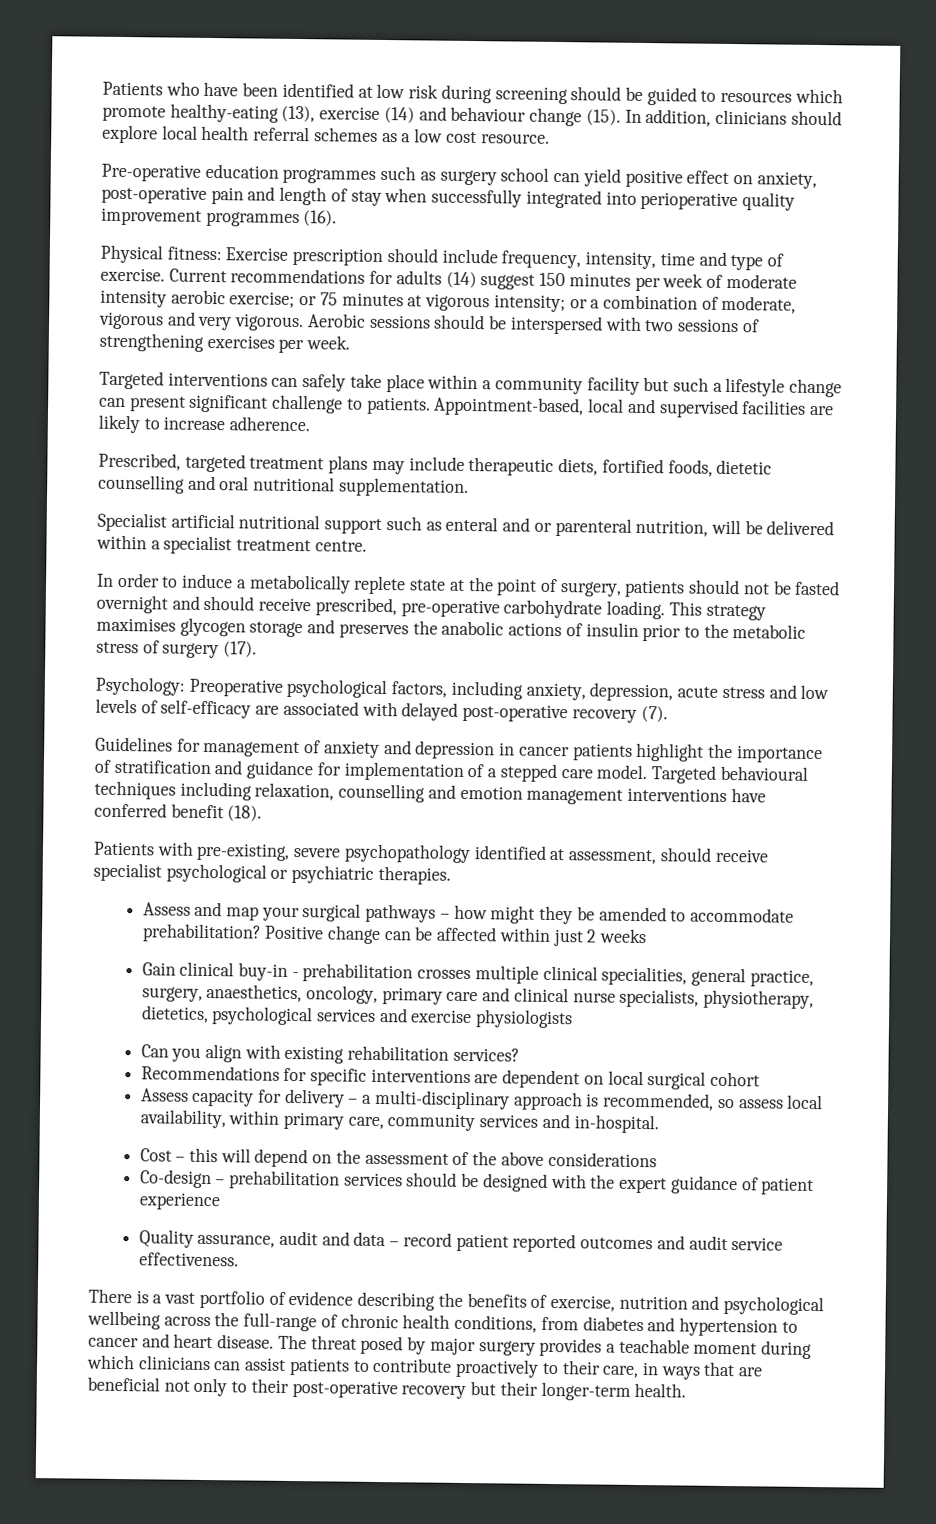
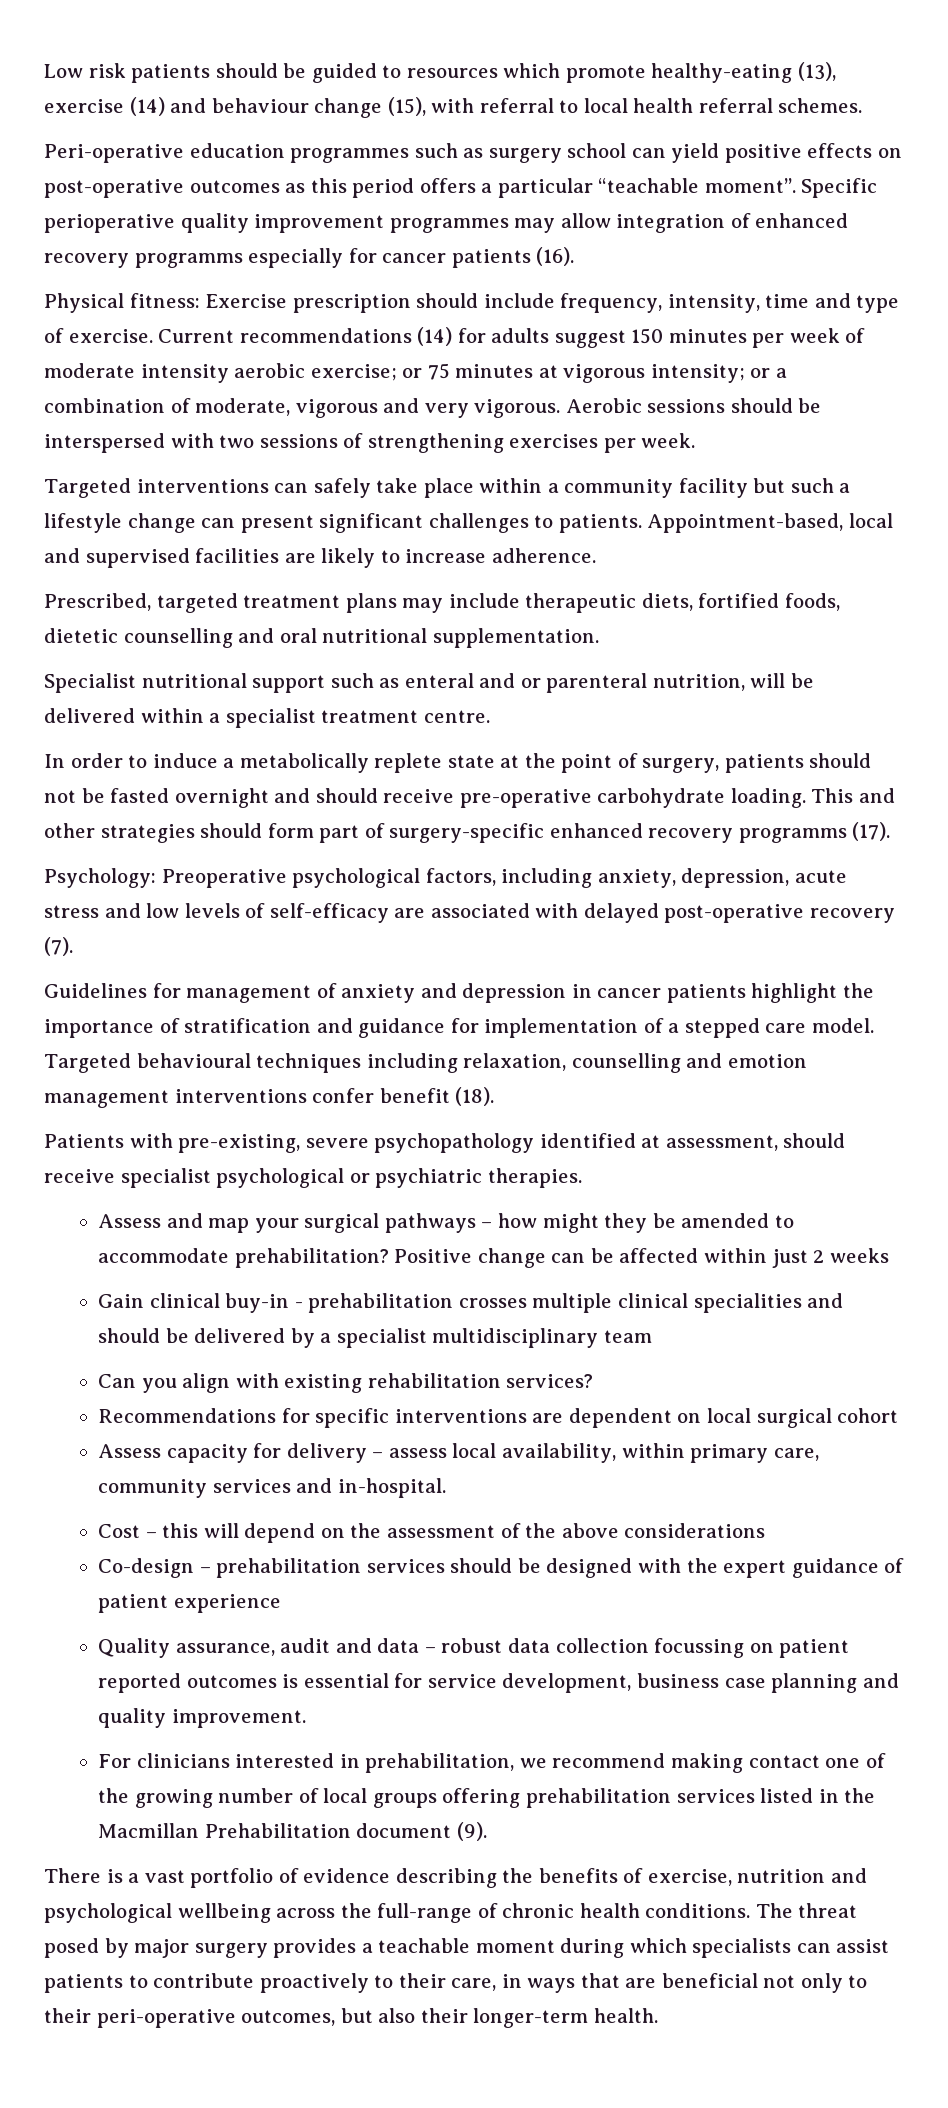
- Patients who have been identified at low risk during screening should be guided to resources which promote healthy-eating (13), exercise (14) and behaviour change (15). In addition, clinicians should explore local health referral schemes as a low cost resource.
- Pre-operative education programmes such as surgery school can yield positive effect on anxiety, post-operative pain and length of stay when successfully integrated into perioperative quality improvement programmes (16).
+ Low risk patients should be guided to resources which promote healthy-eating (13), exercise (14) and behaviour change (15), with referral to local health referral schemes.
+ Peri-operative education programmes such as surgery school can yield positive effects on post-operative outcomes as this period offers a particular “teachable moment”. Specific perioperative quality improvement programmes may allow integration of enhanced recovery programms especially for cancer patients (16).
- Current recommendations for adults (14) suggest 150 minutes per week of moderate intensity aerobic exercise; or 75 minutes at vigorous intensity; or a combination of moderate, vigorous and very vigorous.
+ Current recommendations (14) for adults suggest 150 minutes per week of moderate intensity aerobic exercise; or 75 minutes at vigorous intensity; or a combination of moderate, vigorous and very vigorous.
- Targeted interventions can safely take place within a community facility but such a lifestyle change can present significant challenge to patients.
+ Targeted interventions can safely take place within a community facility but such a lifestyle change can present significant challenges to patients.
- Specialist artificial nutritional support such as enteral and or parenteral nutrition, will be delivered within a specialist treatment centre.
+ Specialist nutritional support such as enteral and or parenteral nutrition, will be delivered within a specialist treatment centre.
- In order to induce a metabolically replete state at the point of surgery, patients should not be fasted overnight and should receive prescribed, pre-operative carbohydrate loading.
+ In order to induce a metabolically replete state at the point of surgery, patients should not be fasted overnight and should receive pre-operative carbohydrate loading.
- This strategy maximises glycogen storage and preserves the anabolic actions of insulin prior to the metabolic stress of surgery (17).
+ This and other strategies should form part of surgery-specific enhanced recovery programms (17).
- Targeted behavioural techniques including relaxation, counselling and emotion management interventions have conferred benefit (18).
+ Targeted behavioural techniques including relaxation, counselling and emotion management interventions confer benefit (18).
- Gain clinical buy-in - prehabilitation crosses multiple clinical specialities, general practice, surgery, anaesthetics, oncology, primary care and clinical nurse specialists, physiotherapy, dietetics, psychological services and exercise physiologists
+ Gain clinical buy-in - prehabilitation crosses multiple clinical specialities and should be delivered by a specialist multidisciplinary team
- Assess capacity for delivery – a multi-disciplinary approach is recommended, so assess local availability, within primary care, community services and in-hospital.
+ Assess capacity for delivery – assess local availability, within primary care, community services and in-hospital.
- Quality assurance, audit and data – record patient reported outcomes and audit service effectiveness.
+ Quality assurance, audit and data – robust data collection focussing on patient reported outcomes is essential for service development, business case planning and quality improvement.
+ For clinicians interested in prehabilitation, we recommend making contact one of the growing number of local groups offering prehabilitation services listed in the Macmillan Prehabilitation document (9).
- There is a vast portfolio of evidence describing the benefits of exercise, nutrition and psychological wellbeing across the full-range of chronic health conditions, from diabetes and hypertension to cancer and heart disease.
+ There is a vast portfolio of evidence describing the benefits of exercise, nutrition and psychological wellbeing across the full-range of chronic health conditions.
- The threat posed by major surgery provides a teachable moment during which clinicians can assist patients to contribute proactively to their care, in ways that are beneficial not only to their post-operative recovery but their longer-term health.
+ The threat posed by major surgery provides a teachable moment during which specialists can assist patients to contribute proactively to their care, in ways that are beneficial not only to their peri-operative outcomes, but also their longer-term health.

